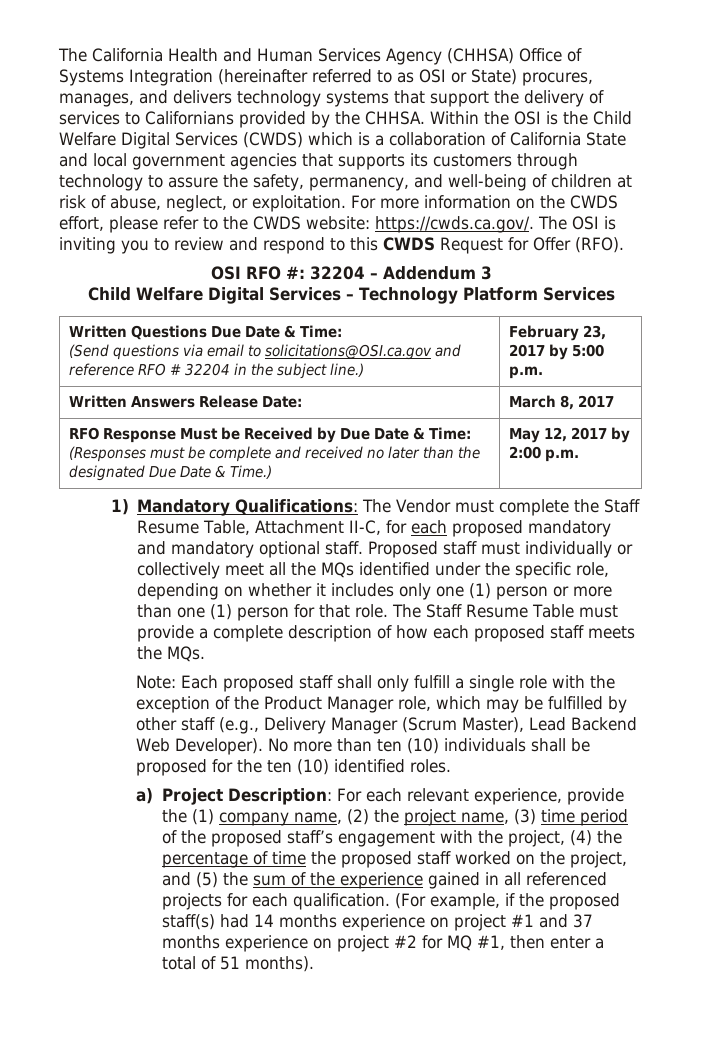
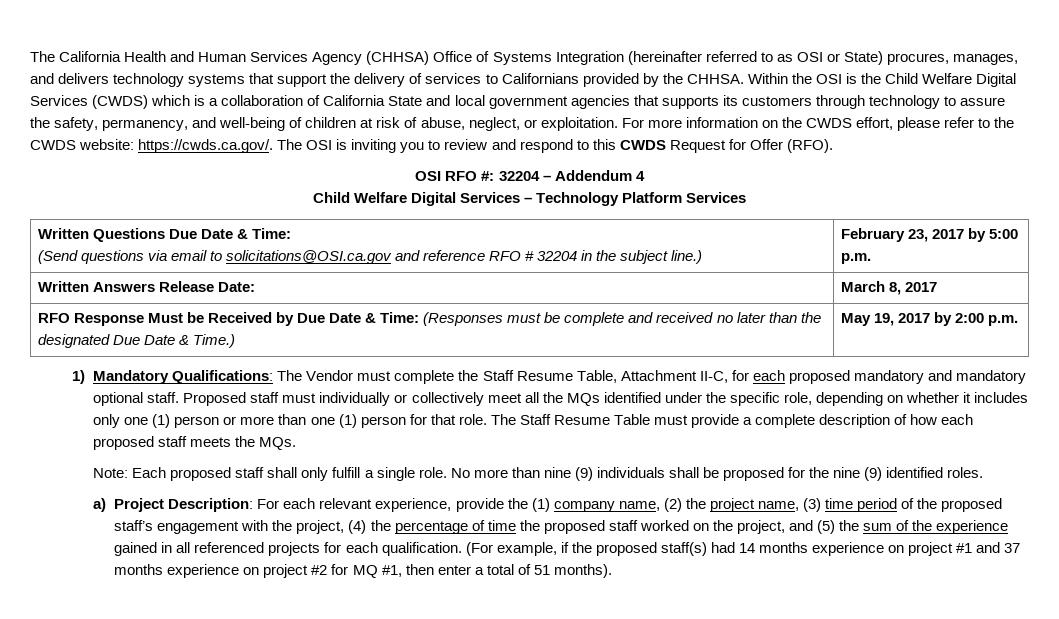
- OSI RFO #: 32204 – Addendum 3
+ OSI RFO #: 32204 – Addendum 4
- RFO Response Must be Received by Due Date & Time: (Responses must be complete and received no later than the designated Due Date & Time.) | May 12, 2017 by 2:00 p.m.
+ RFO Response Must be Received by Due Date & Time: (Responses must be complete and received no later than the designated Due Date & Time.) | May 19, 2017 by 2:00 p.m.
- Note: Each proposed staff shall only fulfill a single role with the exception of the Product Manager role, which may be fulfilled by other staff (e.g., Delivery Manager (Scrum Master), Lead Backend Web Developer).
+ Note: Each proposed staff shall only fulfill a single role.
- No more than ten (10) individuals shall be proposed for the ten (10) identified roles.
+ No more than nine (9) individuals shall be proposed for the nine (9) identified roles.

